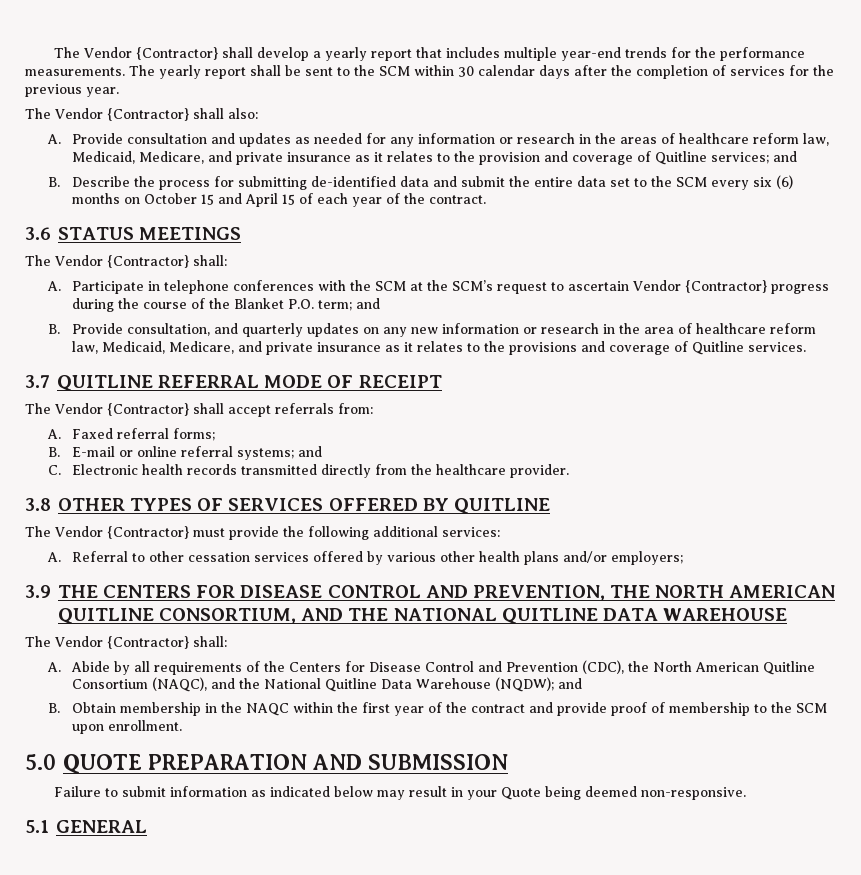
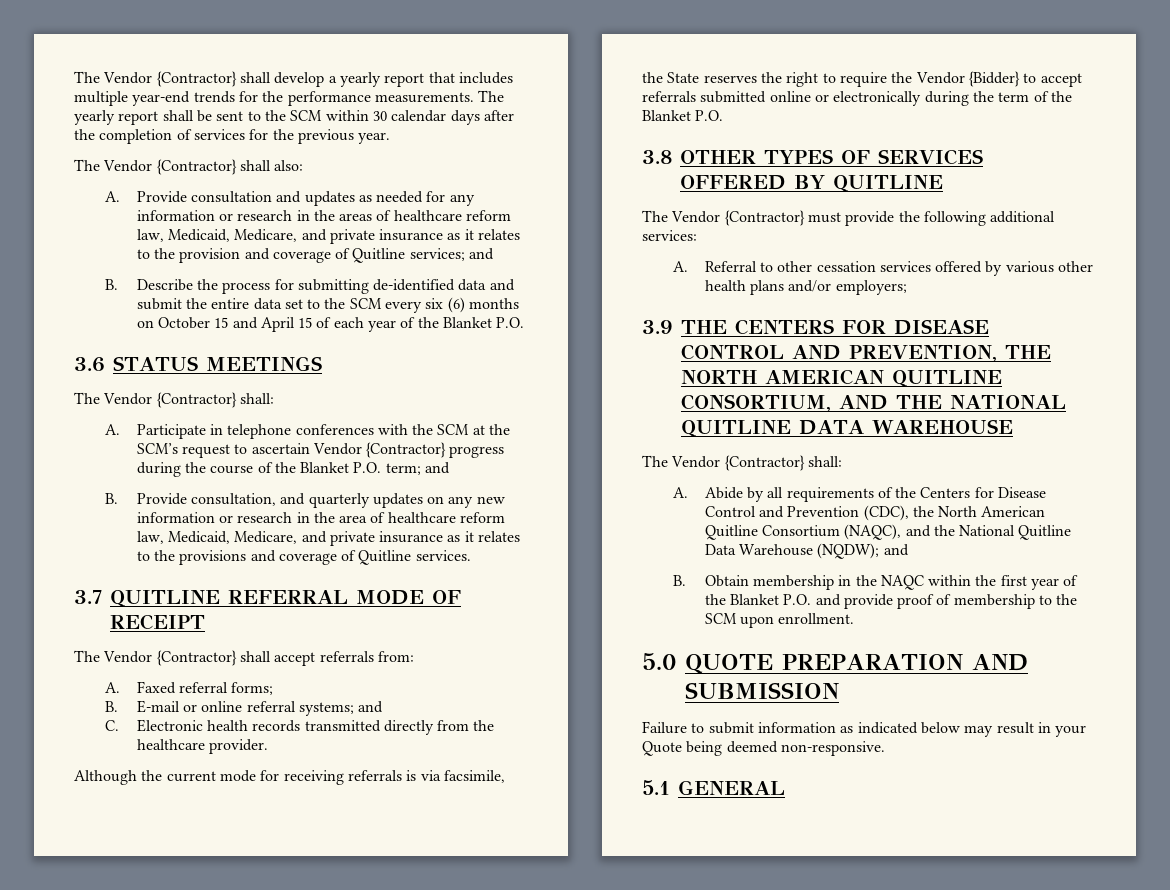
- B. Describe the process for submitting de-identified data and submit the entire data set to the SCM every six (6) months on October 15 and April 15 of each year of the contract.
+ B. Describe the process for submitting de-identified data and submit the entire data set to the SCM every six (6) months on October 15 and April 15 of each year of the Blanket P.O.
+ Although the current mode for receiving referrals is via facsimile, the State reserves the right to require the Vendor {Bidder} to accept referrals submitted online or electronically during the term of the Blanket P.O.
- B. Obtain membership in the NAQC within the first year of the contract and provide proof of membership to the SCM upon enrollment.
+ B. Obtain membership in the NAQC within the first year of the Blanket P.O. and provide proof of membership to the SCM upon enrollment.

